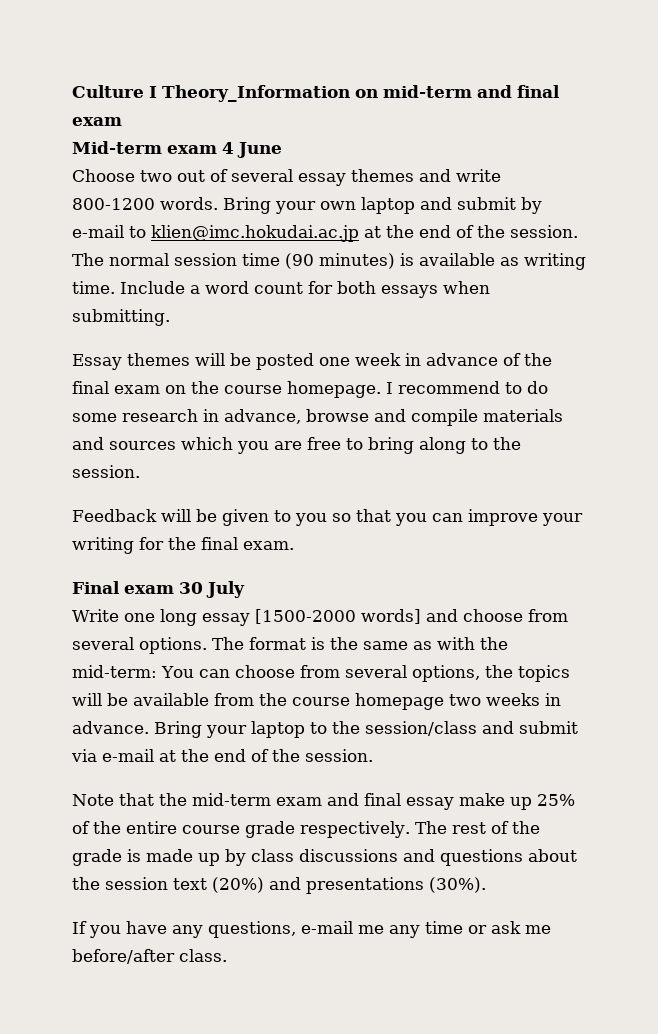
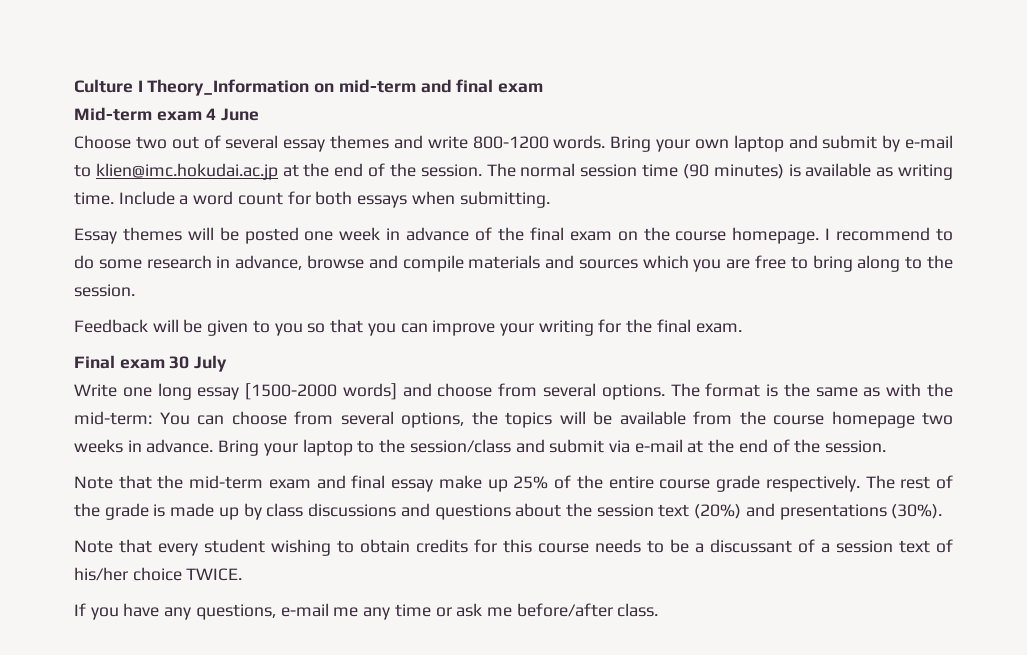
+ Note that every student wishing to obtain credits for this course needs to be a discussant of a session text of his/her choice TWICE.

